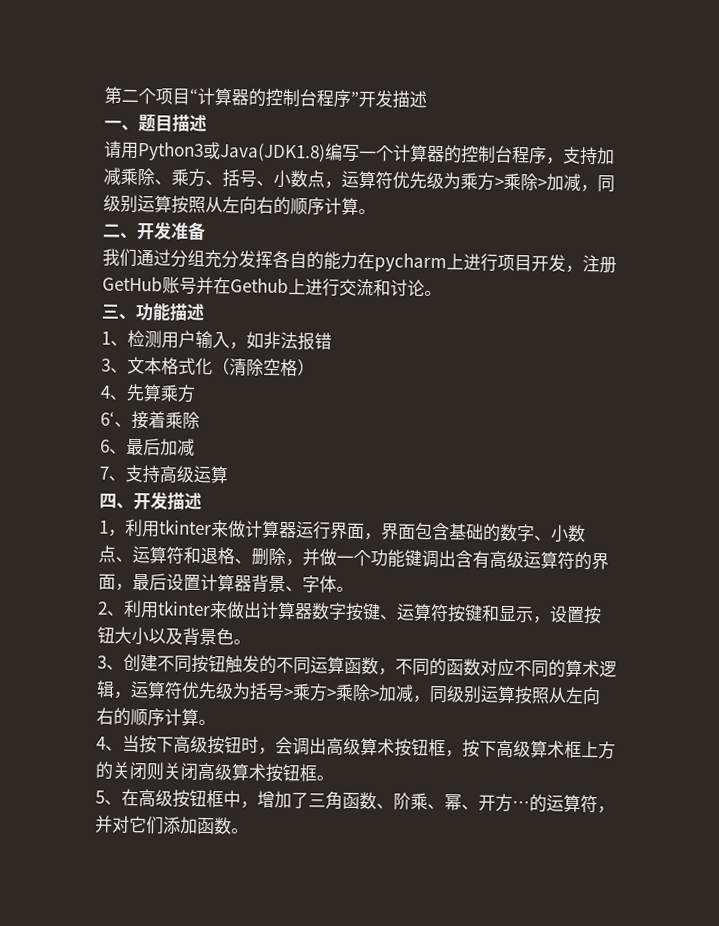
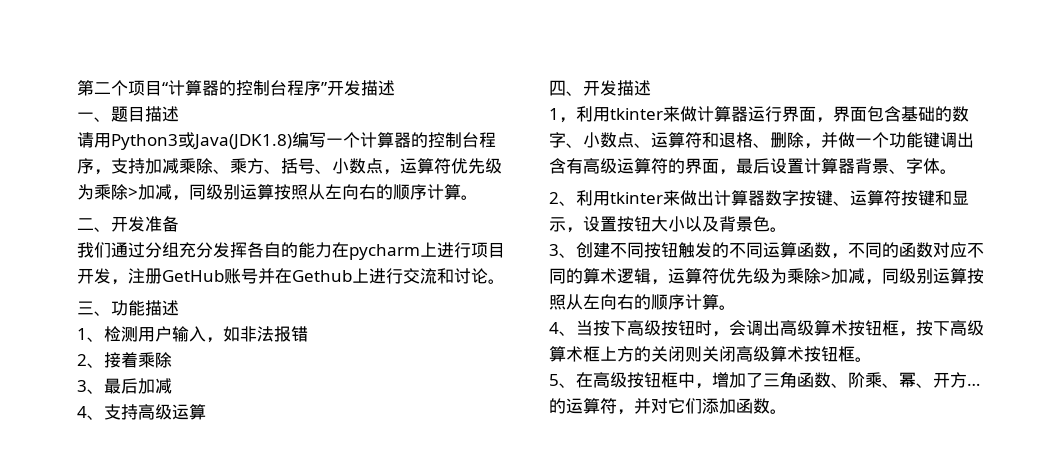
- 请用Python3或Java(JDK1.8)编写一个计算器的控制台程序，支持加减乘除、乘方、括号、小数点，运算符优先级为乘方>乘除>加减，同级别运算按照从左向右的顺序计算。
+ 请用Python3或Java(JDK1.8)编写一个计算器的控制台程序，支持加减乘除、乘方、括号、小数点，运算符优先级为乘除>加减，同级别运算按照从左向右的顺序计算。
- 3、文本格式化（清除空格）
- 4、先算乘方
- 6‘、接着乘除
+ 2、接着乘除
- 6、最后加减
+ 3、最后加减
- 7、支持高级运算
+ 4、支持高级运算
- 3、创建不同按钮触发的不同运算函数，不同的函数对应不同的算术逻辑，运算符优先级为括号>乘方>乘除>加减，同级别运算按照从左向右的顺序计算。
+ 3、创建不同按钮触发的不同运算函数，不同的函数对应不同的算术逻辑，运算符优先级为乘除>加减，同级别运算按照从左向右的顺序计算。

